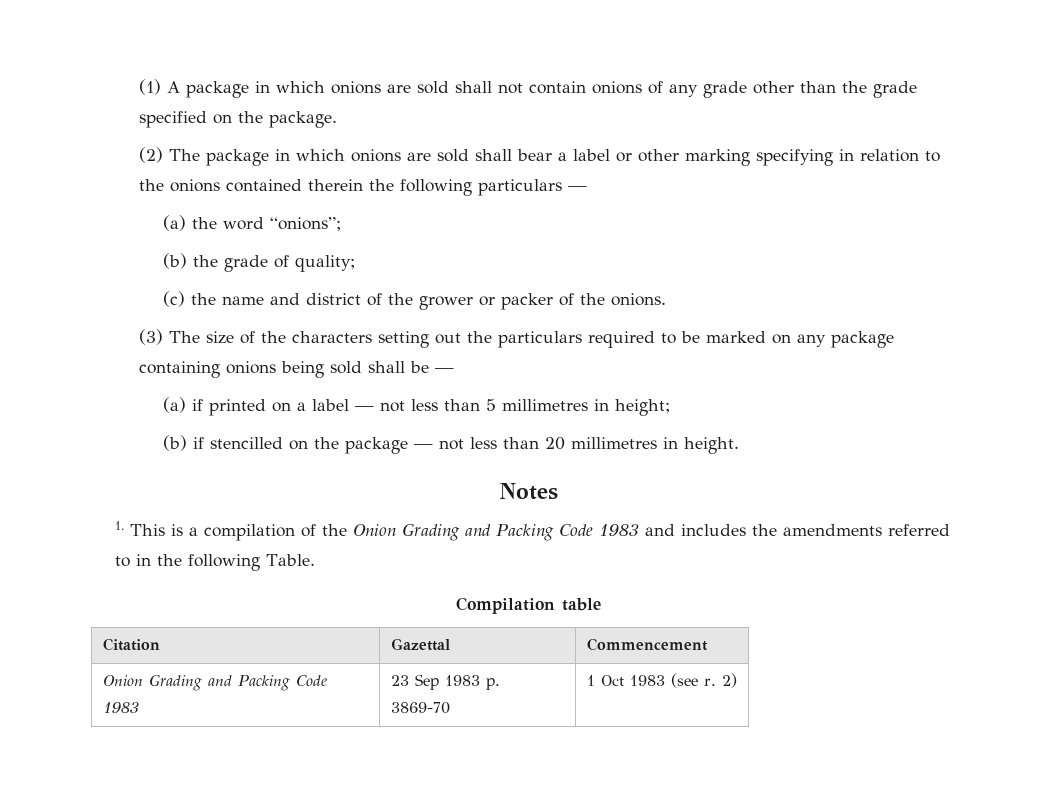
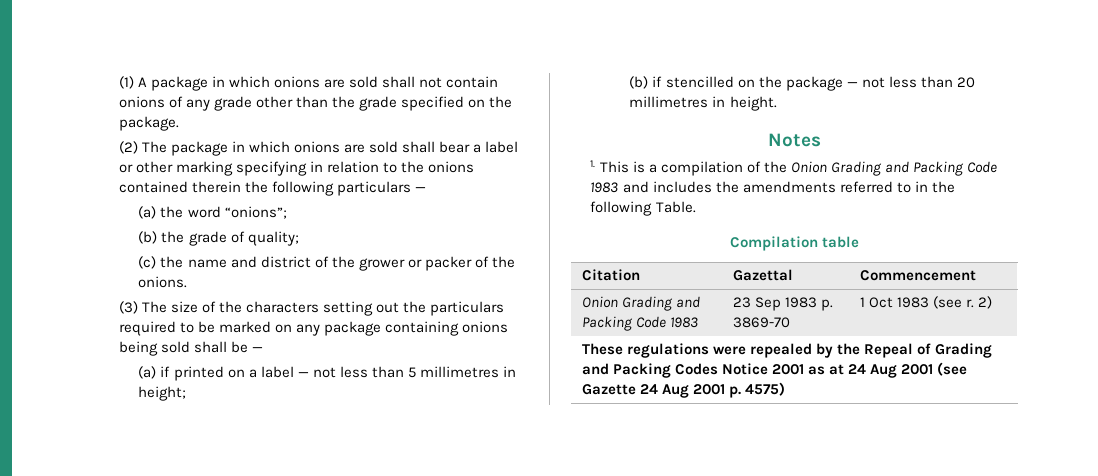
+ These regulations were repealed by the Repeal of Grading and Packing Codes Notice 2001 as at 24 Aug 2001 (see Gazette 24 Aug 2001 p. 4575)

